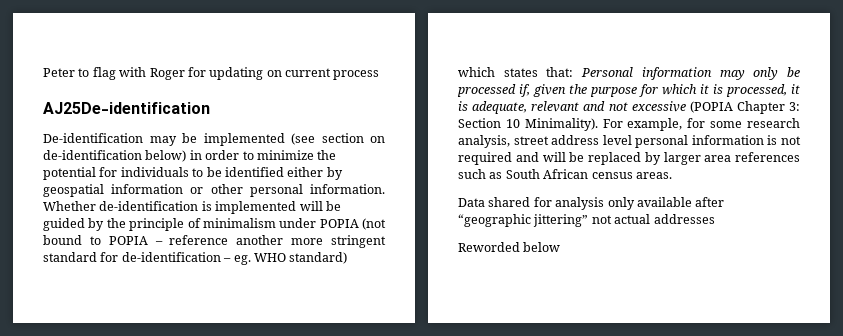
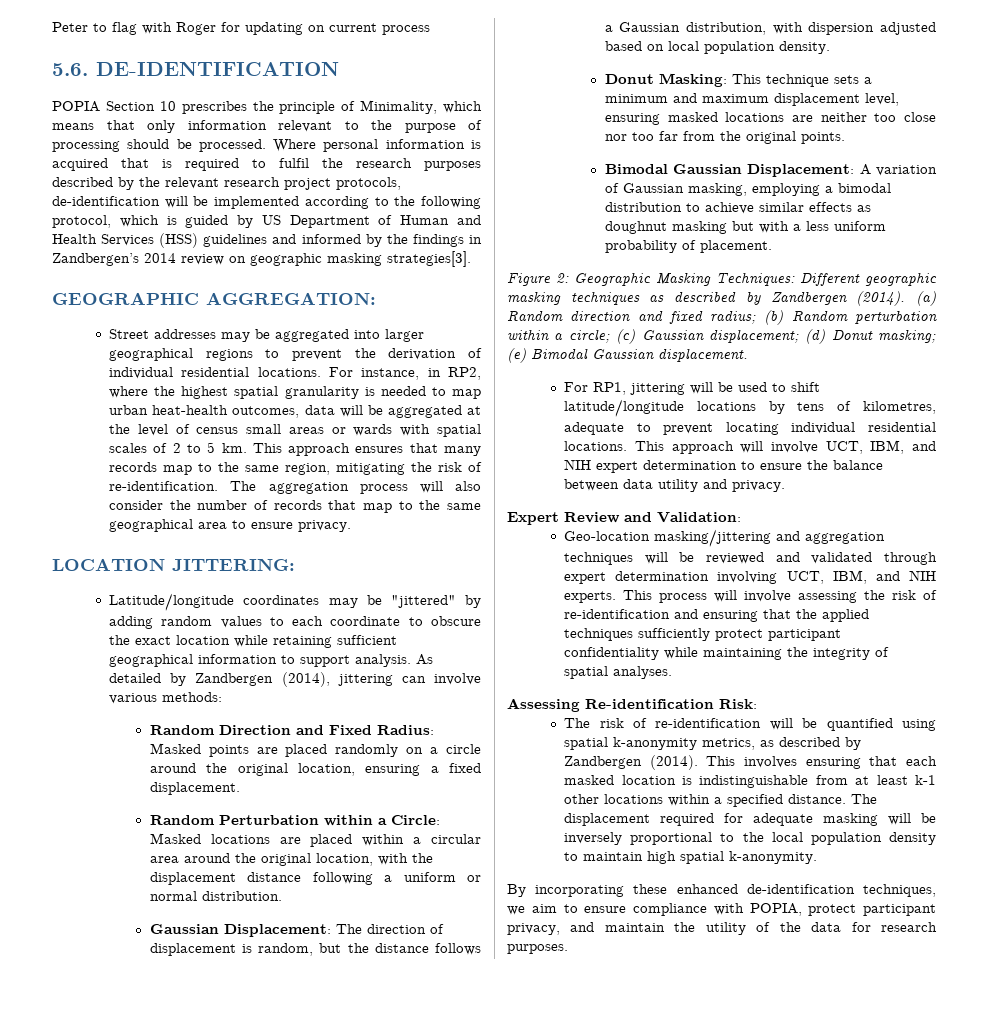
- AJ25De-identification
- De-identification may be implemented (see section on de-identification below) in order to minimize the potential for individuals to be identified either by geospatial information or other personal information. Whether de-identification is implemented will be guided by the principle of minimalism under POPIA (not bound to POPIA – reference another more stringent standard for de-identification – eg. WHO standard) which states that: Personal information may only be processed if, given the purpose for which it is processed, it is adequate, relevant and not excessive (POPIA Chapter 3: Section 10 Minimality). For example, for some research analysis, street address level personal information is not required and will be replaced by larger area references such as South African census areas.
- Data shared for analysis only available after “geographic jittering” not actual addresses
- Reworded below
+ 5.6. DE-IDENTIFICATION
+ POPIA Section 10 prescribes the principle of Minimality, which means that only information relevant to the purpose of processing should be processed. Where personal information is acquired that is required to fulfil the research purposes described by the relevant research project protocols, de-identification will be implemented according to the following protocol, which is guided by US Department of Human and Health Services (HSS) guidelines and informed by the findings in Zandbergen’s 2014 review on geographic masking strategies[3].
+ GEOGRAPHIC AGGREGATION:
+ Street addresses may be aggregated into larger geographical regions to prevent the derivation of individual residential locations. For instance, in RP2, where the highest spatial granularity is needed to map urban heat-health outcomes, data will be aggregated at the level of census small areas or wards with spatial scales of 2 to 5 km. This approach ensures that many records map to the same region, mitigating the risk of re-identification. The aggregation process will also consider the number of records that map to the same geographical area to ensure privacy.
+ LOCATION JITTERING:
+ Latitude/longitude coordinates may be "jittered" by adding random values to each coordinate to obscure the exact location while retaining sufficient geographical information to support analysis. As detailed by Zandbergen (2014), jittering can involve various methods:
+ Random Direction and Fixed Radius: Masked points are placed randomly on a circle around the original location, ensuring a fixed displacement.
+ Random Perturbation within a Circle: Masked locations are placed within a circular area around the original location, with the displacement distance following a uniform or normal distribution.
+ Gaussian Displacement: The direction of displacement is random, but the distance follows a Gaussian distribution, with dispersion adjusted based on local population density.
+ Donut Masking: This technique sets a minimum and maximum displacement level, ensuring masked locations are neither too close nor too far from the original points.
+ Bimodal Gaussian Displacement: A variation of Gaussian masking, employing a bimodal distribution to achieve similar effects as doughnut masking but with a less uniform probability of placement.
+ Figure 2: Geographic Masking Techniques: Different geographic masking techniques as described by Zandbergen (2014). (a) Random direction and fixed radius; (b) Random perturbation within a circle; (c) Gaussian displacement; (d) Donut masking; (e) Bimodal Gaussian displacement.
+ For RP1, jittering will be used to shift latitude/longitude locations by tens of kilometres, adequate to prevent locating individual residential locations. This approach will involve UCT, IBM, and NIH expert determination to ensure the balance between data utility and privacy.
+ Expert Review and Validation:
+ Geo-location masking/jittering and aggregation techniques will be reviewed and validated through expert determination involving UCT, IBM, and NIH experts. This process will involve assessing the risk of re-identification and ensuring that the applied techniques sufficiently protect participant confidentiality while maintaining the integrity of spatial analyses.
+ Assessing Re-identification Risk:
+ The risk of re-identification will be quantified using spatial k-anonymity metrics, as described by Zandbergen (2014). This involves ensuring that each masked location is indistinguishable from at least k-1 other locations within a specified distance. The displacement required for adequate masking will be inversely proportional to the local population density to maintain high spatial k-anonymity.
+ By incorporating these enhanced de-identification techniques, we aim to ensure compliance with POPIA, protect participant privacy, and maintain the utility of the data for research purposes.

